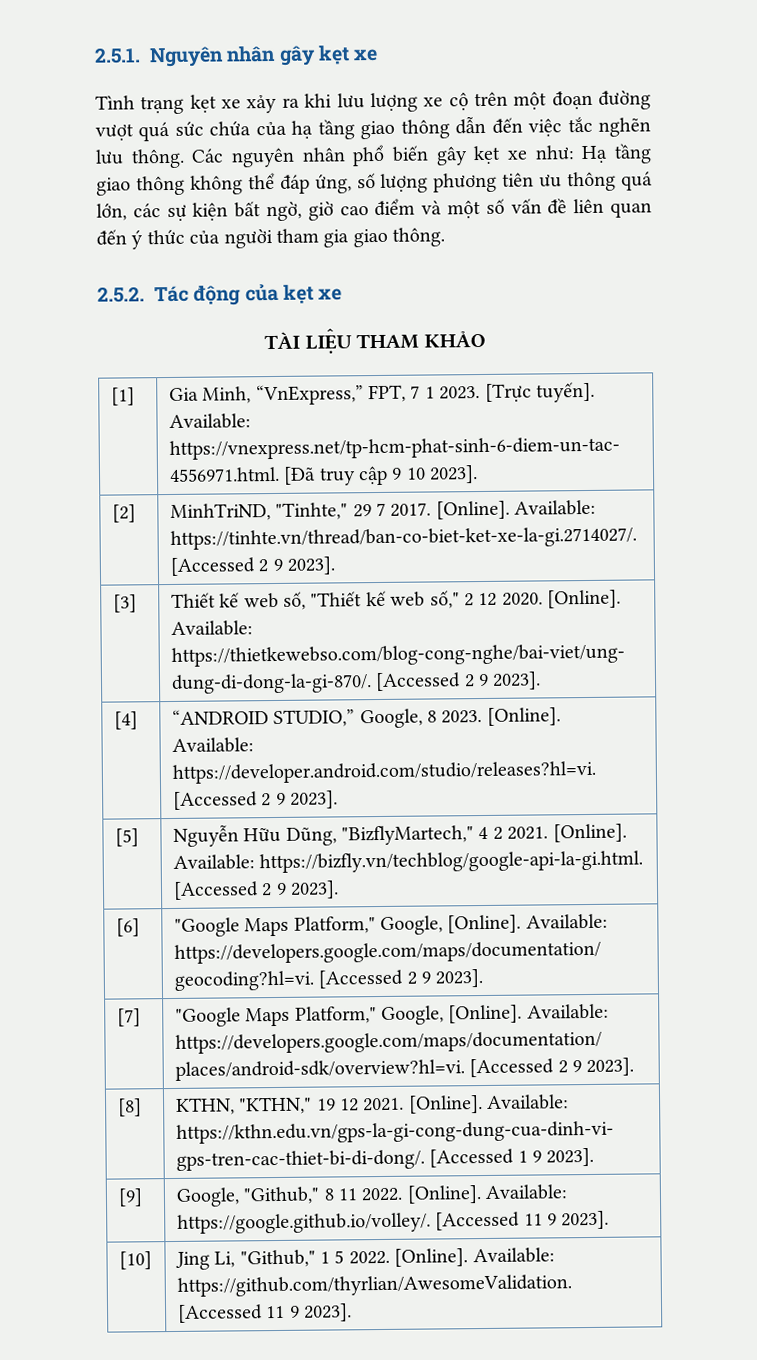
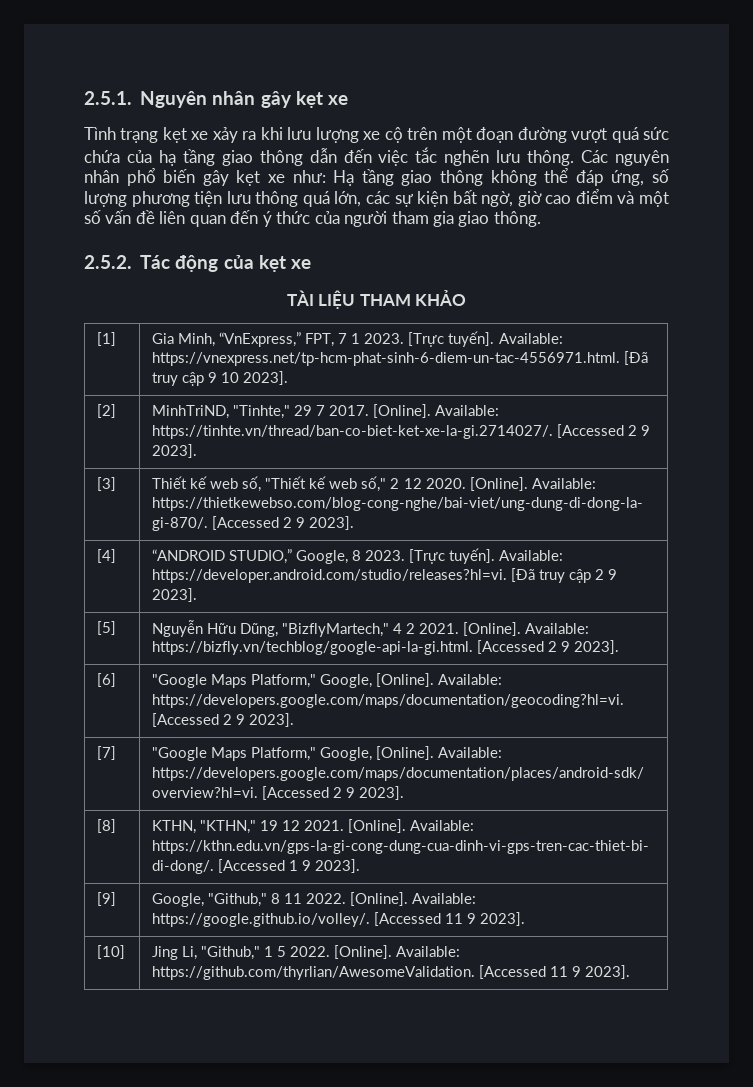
- Các nguyên nhân phổ biến gây kẹt xe như: Hạ tầng giao thông không thể đáp ứng, số lượng phương tiên ưu thông quá lớn, các sự kiện bất ngờ, giờ cao điểm và một số vấn đề liên quan đến ý thức của người tham gia giao thông.
+ Các nguyên nhân phổ biến gây kẹt xe như: Hạ tầng giao thông không thể đáp ứng, số lượng phương tiện lưu thông quá lớn, các sự kiện bất ngờ, giờ cao điểm và một số vấn đề liên quan đến ý thức của người tham gia giao thông.
- [4] | “ANDROID STUDIO,” Google, 8 2023. [Online]. Available: https://developer.android.com/studio/releases?hl=vi. [Accessed 2 9 2023].
+ [4] | “ANDROID STUDIO,” Google, 8 2023. [Trực tuyến]. Available: https://developer.android.com/studio/releases?hl=vi. [Đã truy cập 2 9 2023].

